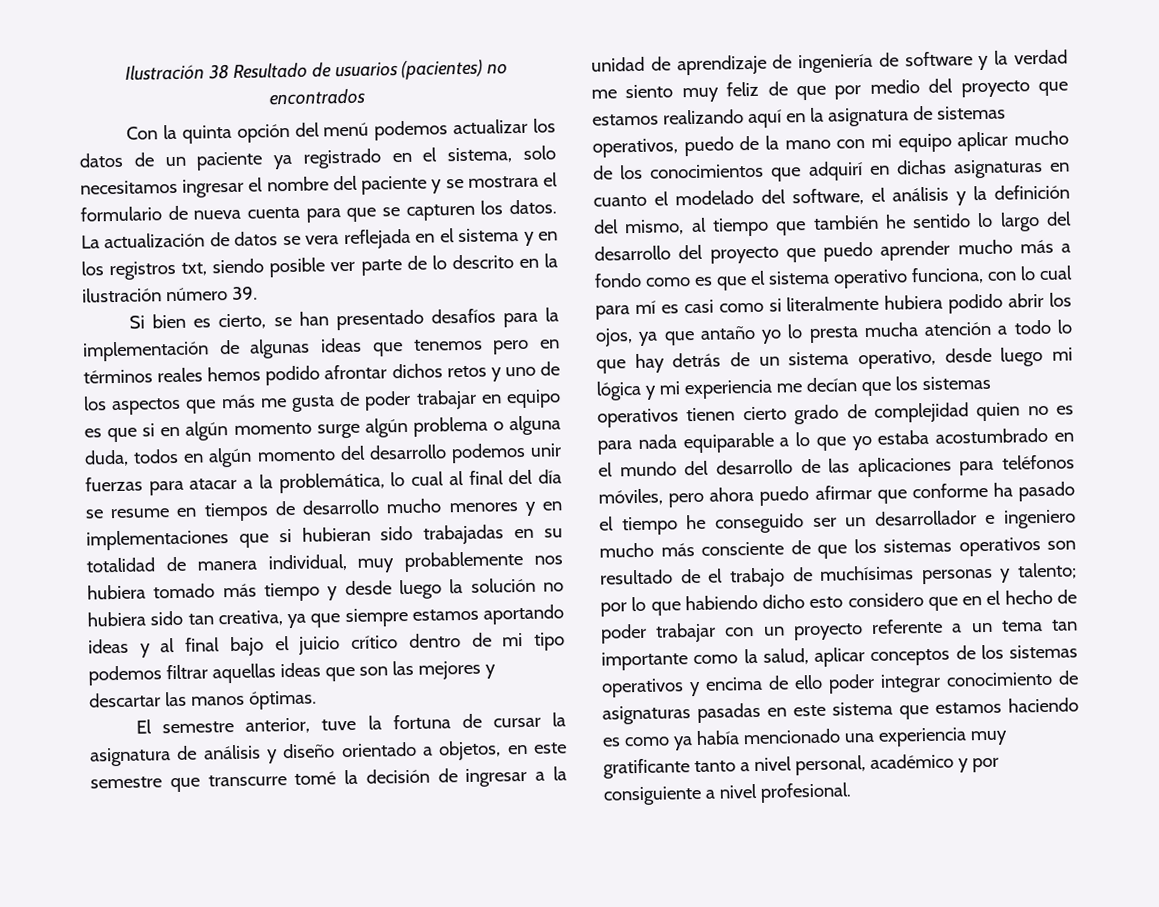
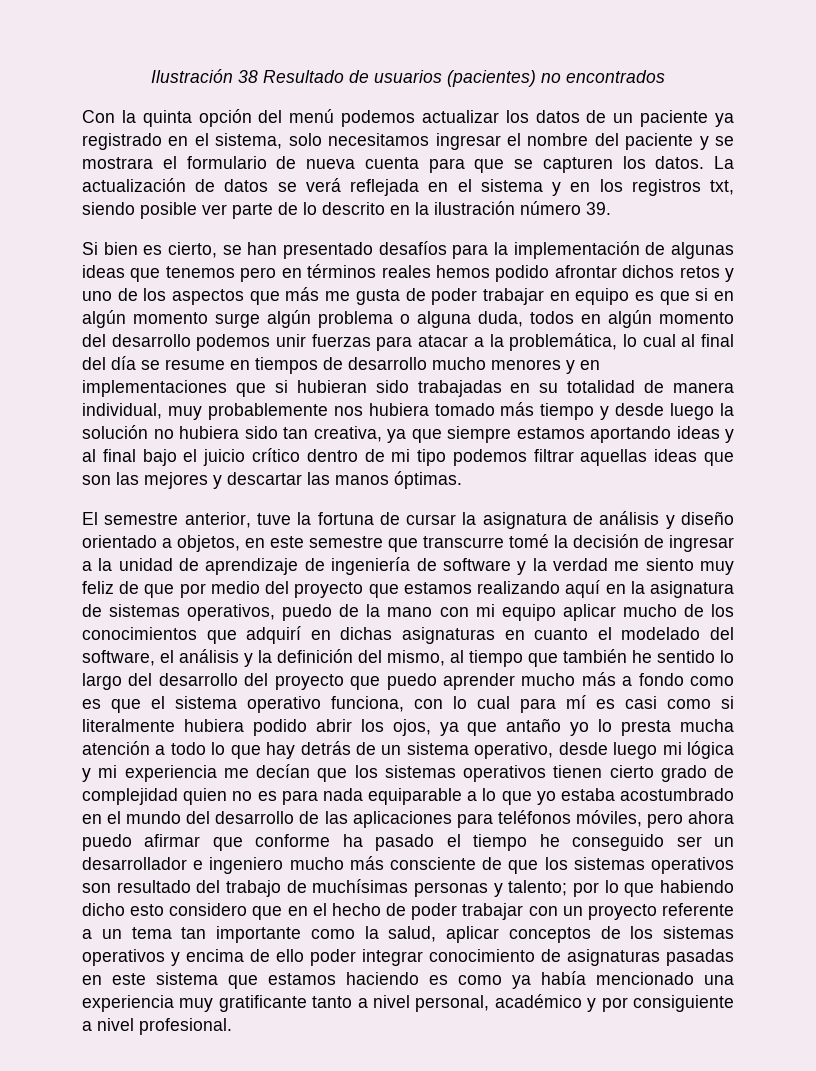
- La actualización de datos se vera reflejada en el sistema y en los registros txt, siendo posible ver parte de lo descrito en la ilustración número 39.
+ La actualización de datos se verá reflejada en el sistema y en los registros txt, siendo posible ver parte de lo descrito en la ilustración número 39.
- El semestre anterior, tuve la fortuna de cursar la asignatura de análisis y diseño orientado a objetos, en este semestre que transcurre tomé la decisión de ingresar a la unidad de aprendizaje de ingeniería de software y la verdad me siento muy feliz de que por medio del proyecto que estamos realizando aquí en la asignatura de sistemas operativos, puedo de la mano con mi equipo aplicar mucho de los conocimientos que adquirí en dichas asignaturas en cuanto el modelado del software, el análisis y la definición del mismo, al tiempo que también he sentido lo largo del desarrollo del proyecto que puedo aprender mucho más a fondo como es que el sistema operativo funciona, con lo cual para mí es casi como si literalmente hubiera podido abrir los ojos, ya que antaño yo lo presta mucha atención a todo lo que hay detrás de un sistema operativo, desde luego mi lógica y mi experiencia me decían que los sistemas operativos tienen cierto grado de complejidad quien no es para nada equiparable a lo que yo estaba acostumbrado en el mundo del desarrollo de las aplicaciones para teléfonos móviles, pero ahora puedo afirmar que conforme ha pasado el tiempo he conseguido ser un desarrollador e ingeniero mucho más consciente de que los sistemas operativos son resultado de el trabajo de muchísimas personas y talento;
+ El semestre anterior, tuve la fortuna de cursar la asignatura de análisis y diseño orientado a objetos, en este semestre que transcurre tomé la decisión de ingresar a la unidad de aprendizaje de ingeniería de software y la verdad me siento muy feliz de que por medio del proyecto que estamos realizando aquí en la asignatura de sistemas operativos, puedo de la mano con mi equipo aplicar mucho de los conocimientos que adquirí en dichas asignaturas en cuanto el modelado del software, el análisis y la definición del mismo, al tiempo que también he sentido lo largo del desarrollo del proyecto que puedo aprender mucho más a fondo como es que el sistema operativo funciona, con lo cual para mí es casi como si literalmente hubiera podido abrir los ojos, ya que antaño yo lo presta mucha atención a todo lo que hay detrás de un sistema operativo, desde luego mi lógica y mi experiencia me decían que los sistemas operativos tienen cierto grado de complejidad quien no es para nada equiparable a lo que yo estaba acostumbrado en el mundo del desarrollo de las aplicaciones para teléfonos móviles, pero ahora puedo afirmar que conforme ha pasado el tiempo he conseguido ser un desarrollador e ingeniero mucho más consciente de que los sistemas operativos son resultado del trabajo de muchísimas personas y talento;

